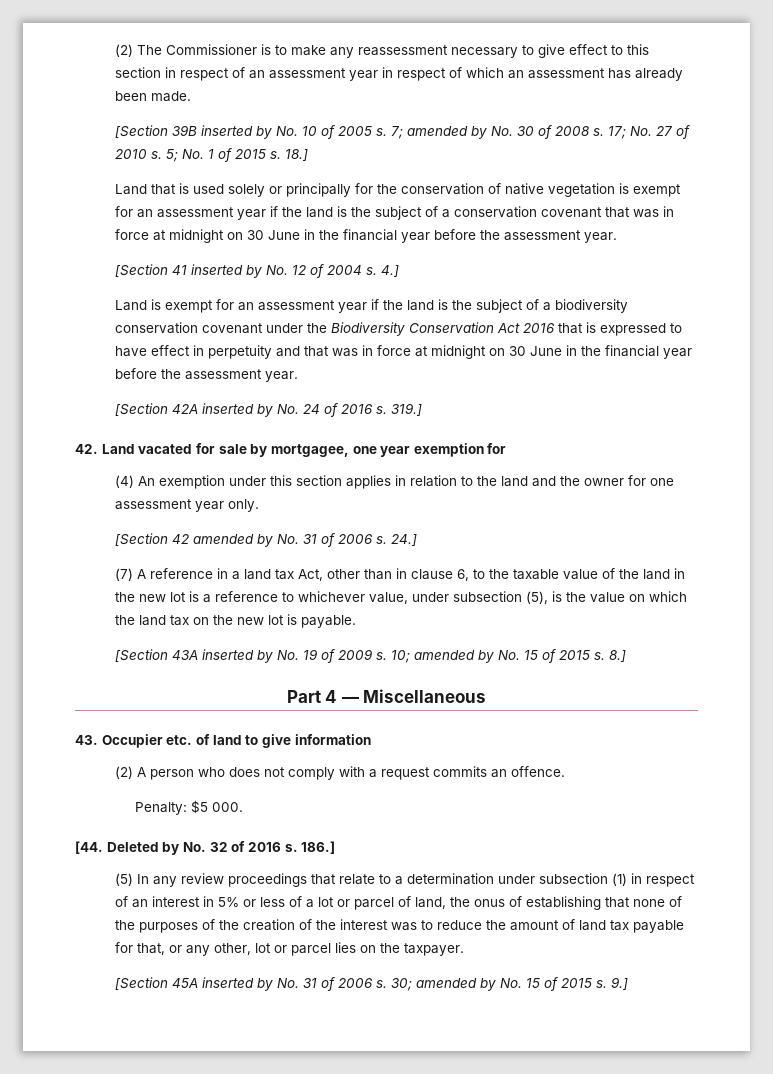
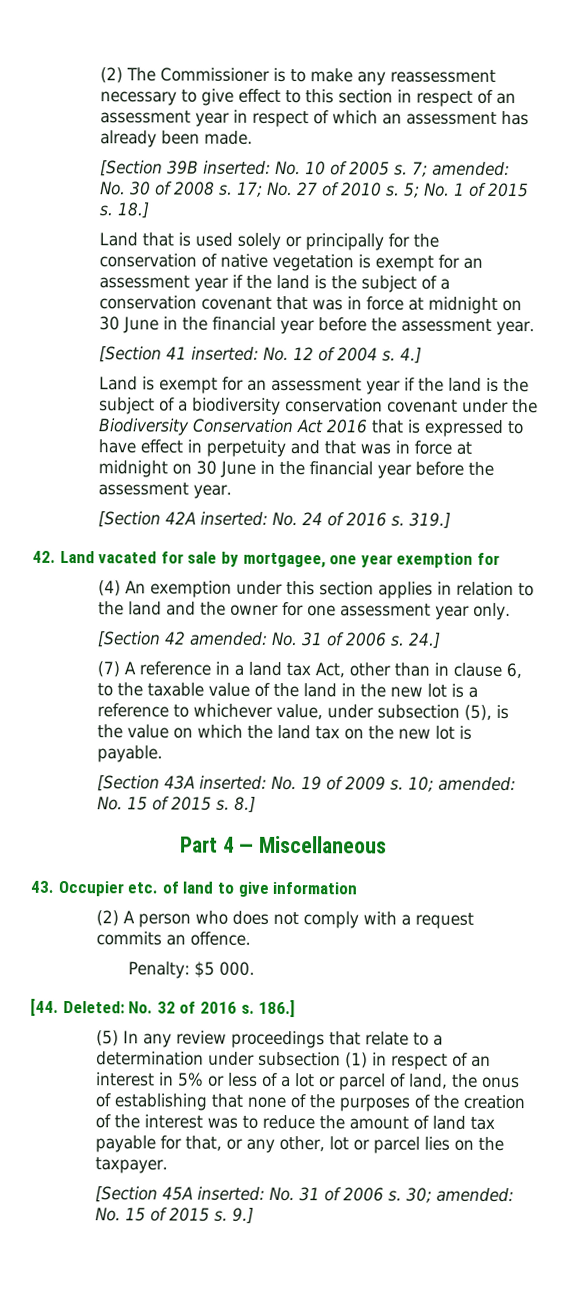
- [Section 39B inserted by No. 10 of 2005 s.
+ [Section 39B inserted: No. 10 of 2005 s.
- 7; amended by No. 30 of 2008 s.
+ 7; amended: No. 30 of 2008 s.
- [Section 41 inserted by No. 12 of 2004 s.
+ [Section 41 inserted: No. 12 of 2004 s.
- [Section 42A inserted by No. 24 of 2016 s.
+ [Section 42A inserted: No. 24 of 2016 s.
- [Section 42 amended by No. 31 of 2006 s.
+ [Section 42 amended: No. 31 of 2006 s.
- [Section 43A inserted by No. 19 of 2009 s.
+ [Section 43A inserted: No. 19 of 2009 s.
- 10; amended by No. 15 of 2015 s.
+ 10; amended: No. 15 of 2015 s.
- [44. Deleted by No. 32 of 2016 s.
+ [44. Deleted: No. 32 of 2016 s.
- [Section 45A inserted by No. 31 of 2006 s.
+ [Section 45A inserted: No. 31 of 2006 s.
- 30; amended by No. 15 of 2015 s.
+ 30; amended: No. 15 of 2015 s.

